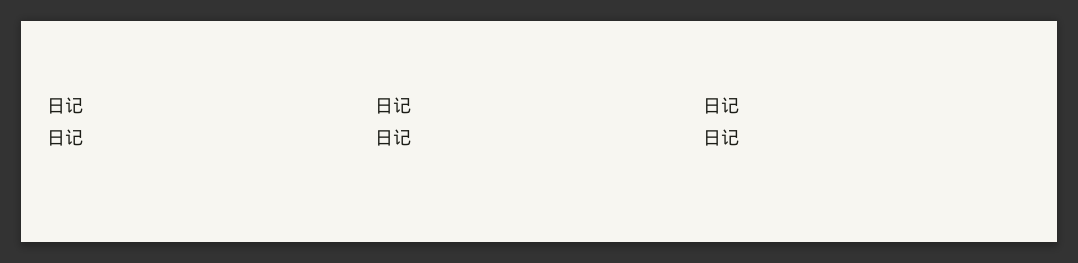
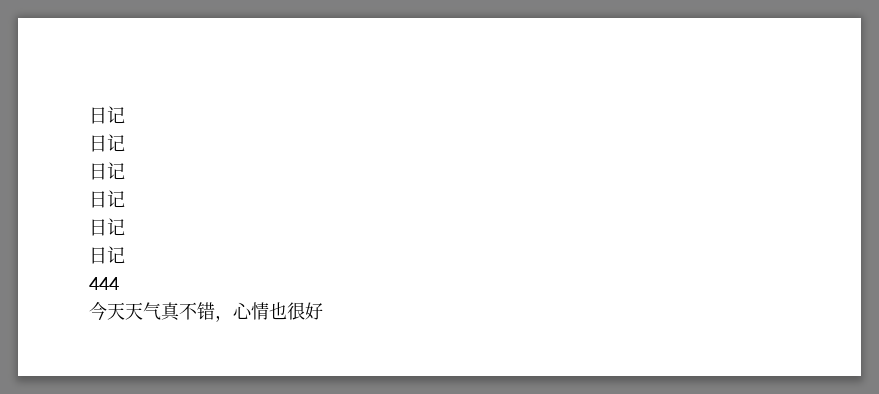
+ 444
+ 今天天气真不错，心情也很好

